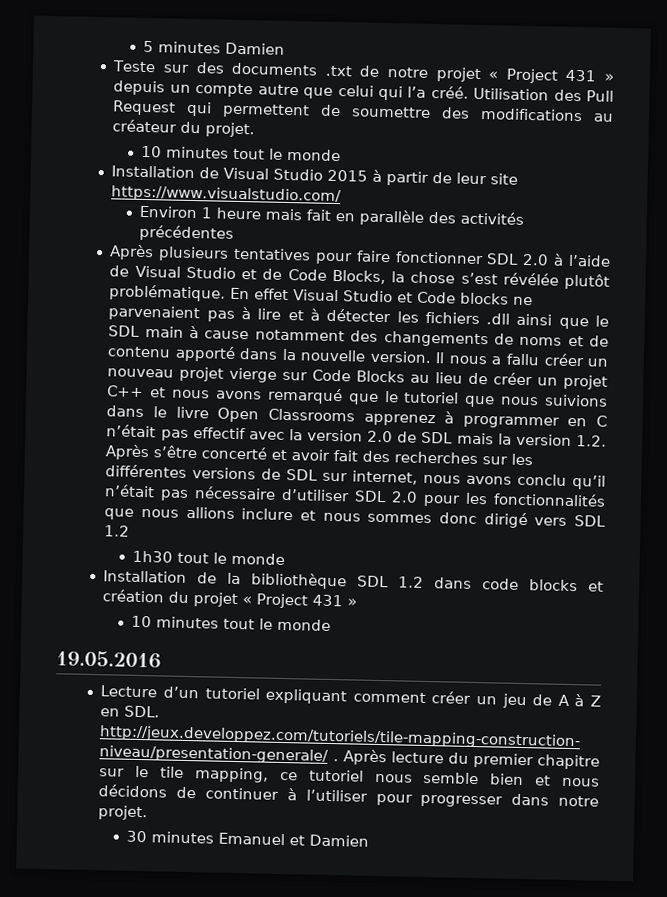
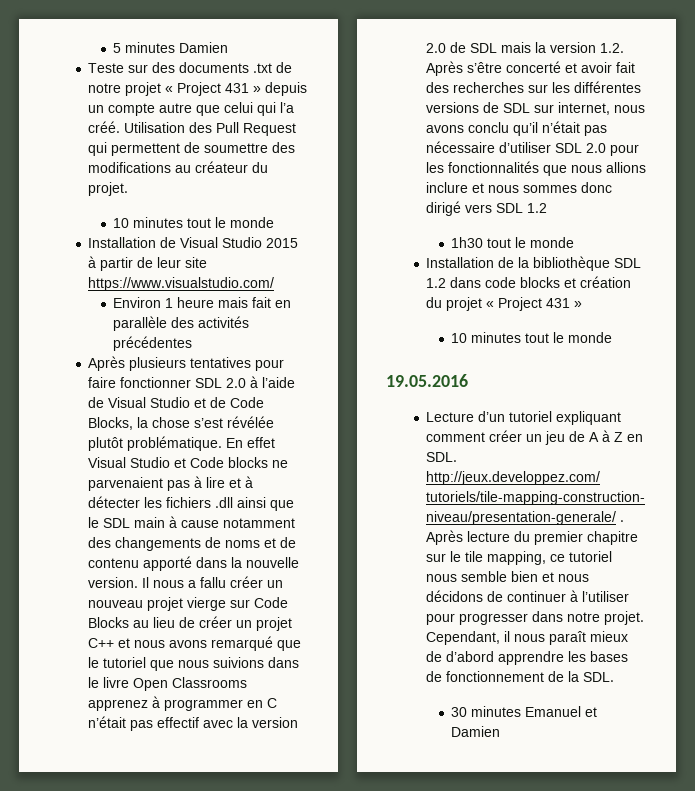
+ Cependant, il nous paraît mieux de d’abord apprendre les bases de fonctionnement de la SDL.

